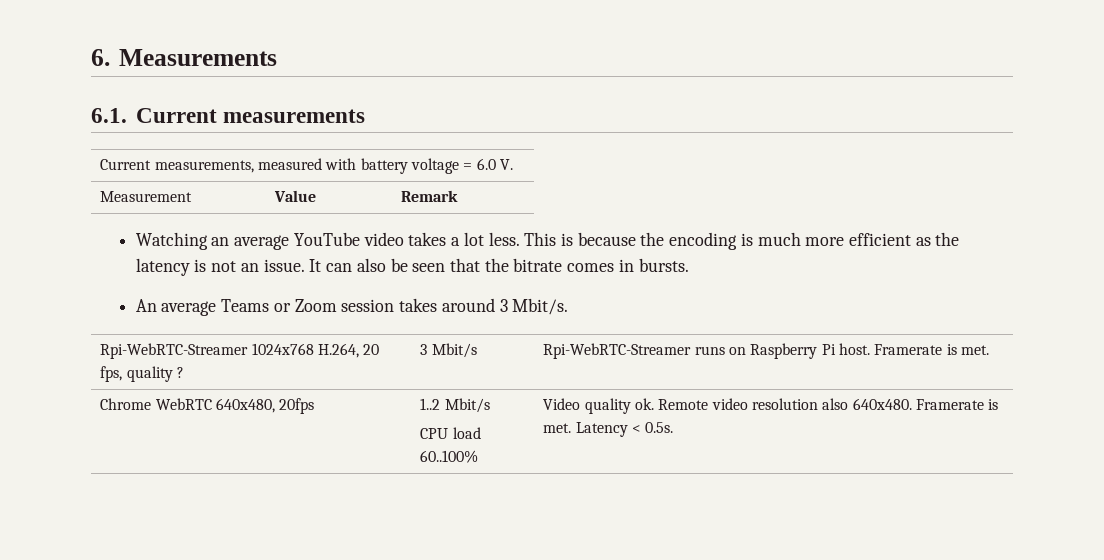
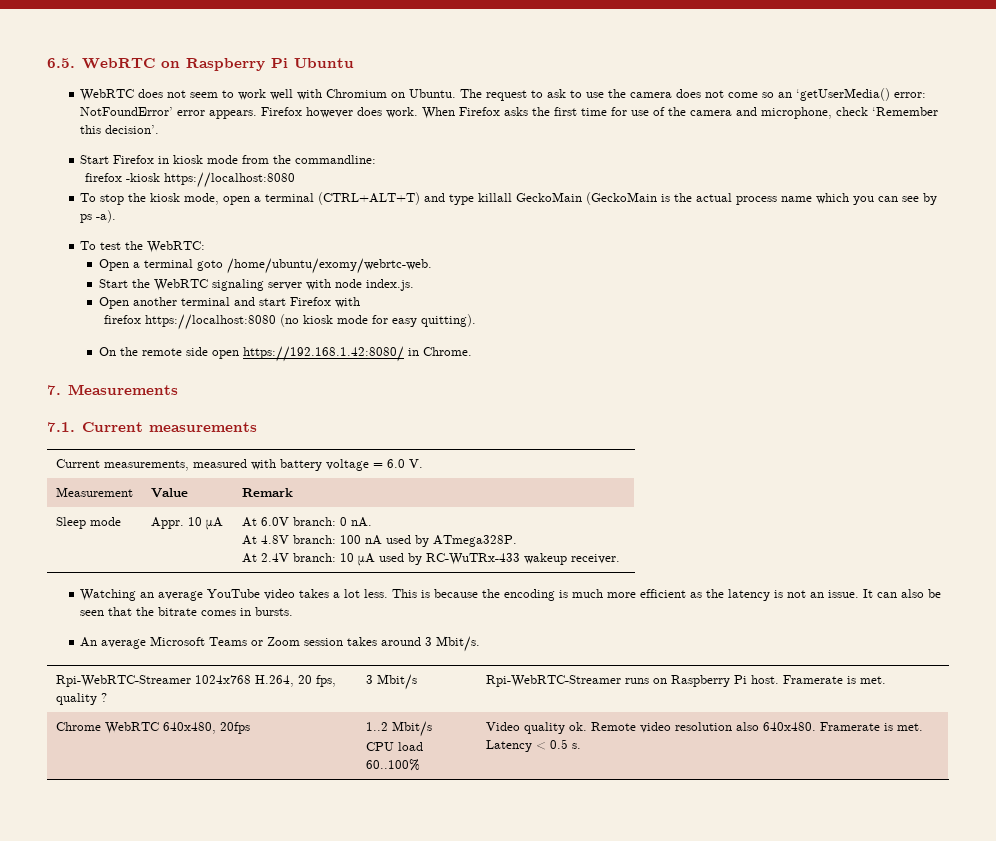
- 6. Measurements
+ 6.5. WebRTC on Raspberry Pi Ubuntu
+ WebRTC does not seem to work well with Chromium on Ubuntu. The request to ask to use the camera does not come so an ‘getUserMedia() error: NotFoundError’ error appears. Firefox however does work. When Firefox asks the first time for use of the camera and microphone, check ‘Remember this decision’.
+ Start Firefox in kiosk mode from the commandline:
+ firefox -kiosk https://localhost:8080
+ To stop the kiosk mode, open a terminal (CTRL+ALT+T) and type killall GeckoMain (GeckoMain is the actual process name which you can see by ps -a).
+ To test the WebRTC:
+ Open a terminal goto /home/ubuntu/exomy/webrtc-web.
+ Start the WebRTC signaling server with node index.js.
+ Open another terminal and start Firefox with
+ firefox https://localhost:8080 (no kiosk mode for easy quitting).
+ On the remote side open https://192.168.1.42:8080/ in Chrome.
+ 7. Measurements
- 6.1. Current measurements
+ 7.1. Current measurements
+ Sleep mode | Appr. 10 μA | At 6.0V branch: 0 nA.
+ At 4.8V branch: 100 nA used by ATmega328P.
+ At 2.4V branch: 10 μA used by RC-WuTRx-433 wakeup receiver.
- An average Teams or Zoom session takes around 3 Mbit/s.
+ An average Microsoft Teams or Zoom session takes around 3 Mbit/s.
  Chrome WebRTC 640x480, 20fps | 1..2 Mbit/s
- CPU load 60..100% | Video quality ok. Remote video resolution also 640x480. Framerate is met. Latency < 0.5s.
+ CPU load 60..100% | Video quality ok. Remote video resolution also 640x480. Framerate is met. Latency < 0.5 s.

